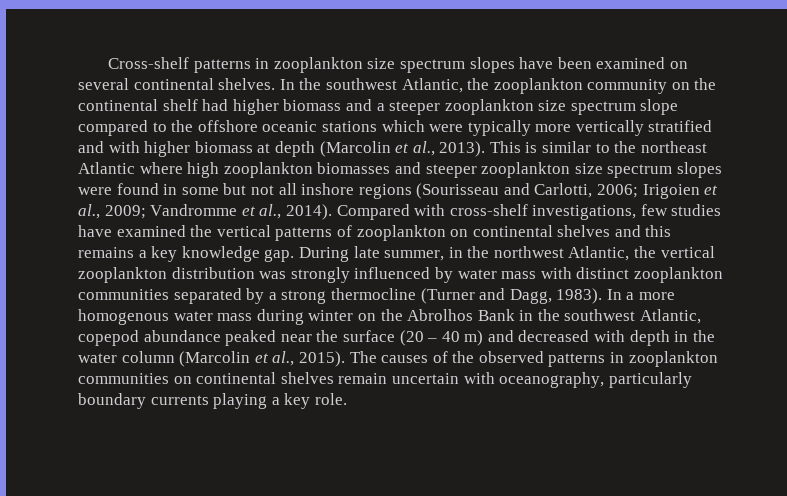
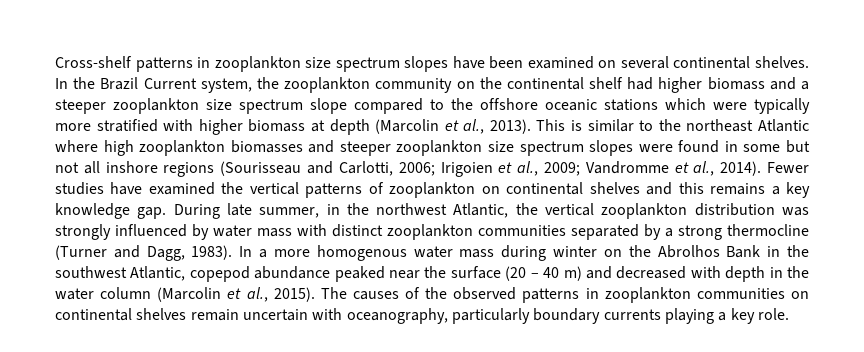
- In the southwest Atlantic, the zooplankton community on the continental shelf had higher biomass and a steeper zooplankton size spectrum slope compared to the offshore oceanic stations which were typically more vertically stratified and with higher biomass at depth (Marcolin et al., 2013).
+ In the Brazil Current system, the zooplankton community on the continental shelf had higher biomass and a steeper zooplankton size spectrum slope compared to the offshore oceanic stations which were typically more stratified with higher biomass at depth (Marcolin et al., 2013).
- Compared with cross-shelf investigations, few studies have examined the vertical patterns of zooplankton on continental shelves and this remains a key knowledge gap.
+ Fewer studies have examined the vertical patterns of zooplankton on continental shelves and this remains a key knowledge gap.

